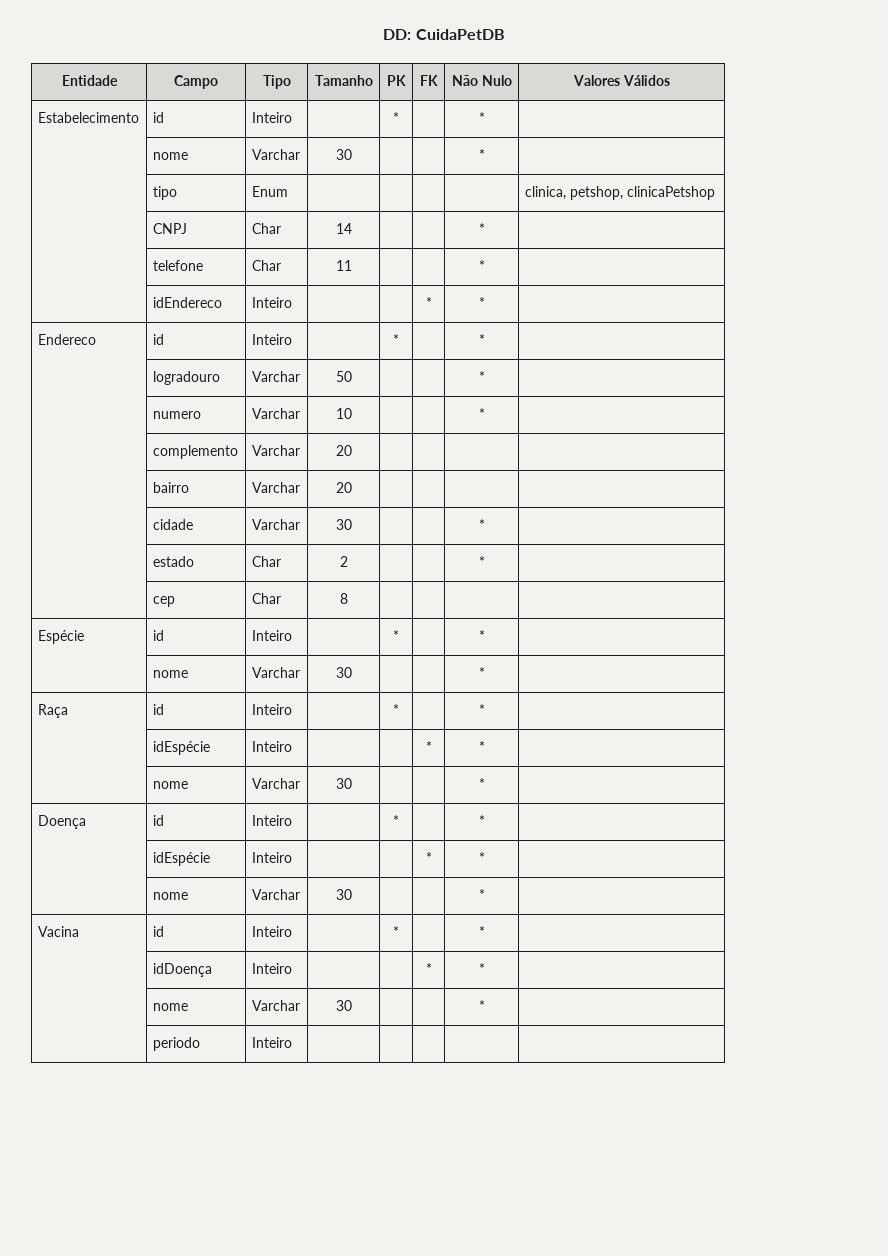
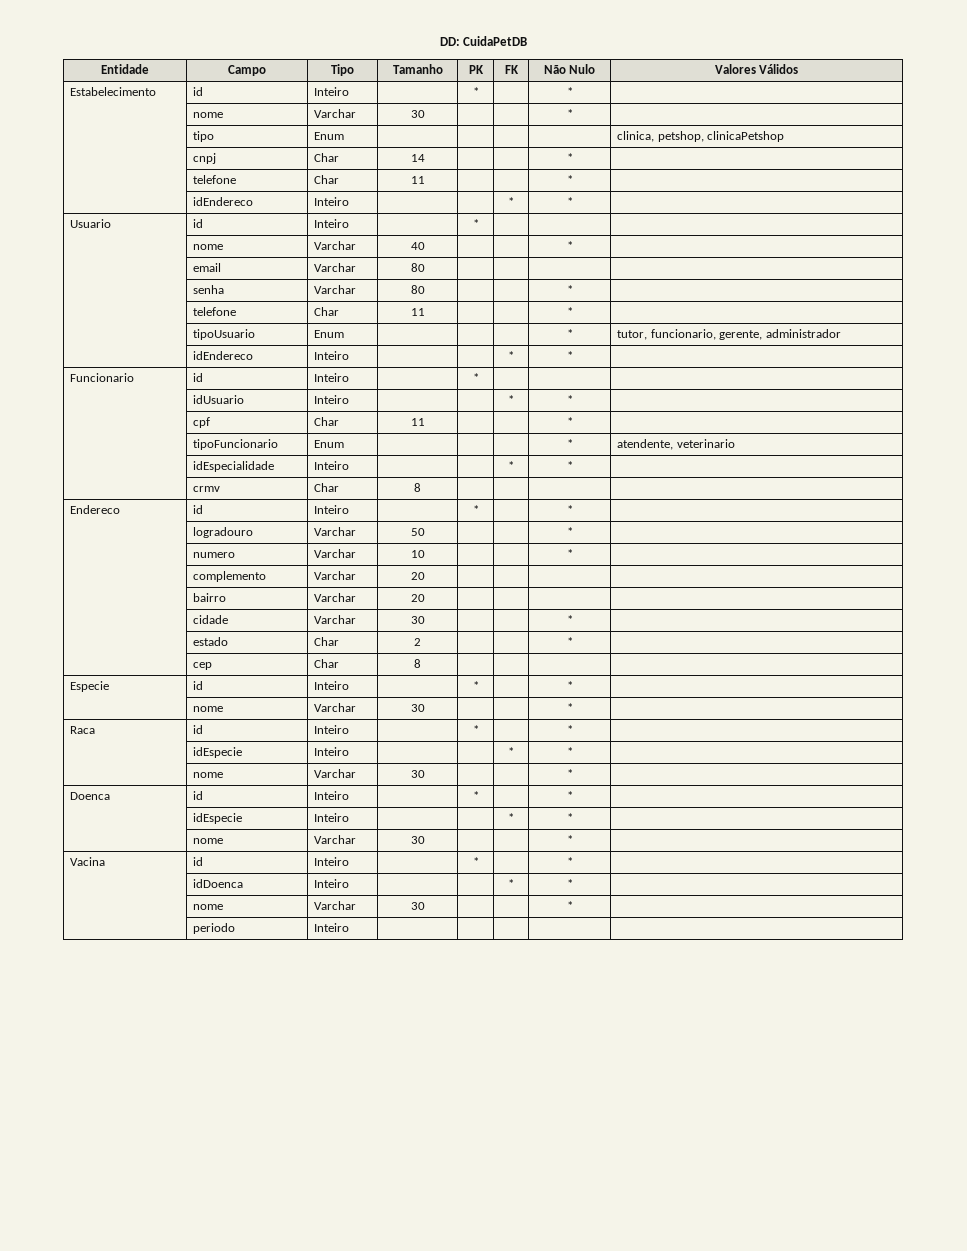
- | CNPJ | Char | 14 | | | * |
+ | cnpj | Char | 14 | | | * |
+ Usuario | id | Inteiro | | * | | |
+ | nome | Varchar | 40 | | | * |
+ | email | Varchar | 80 | | | |
+ | senha | Varchar | 80 | | | * |
+ | telefone | Char | 11 | | | * |
+ | tipoUsuario | Enum | | | | * | tutor, funcionario, gerente, administrador
+ | idEndereco | Inteiro | | | * | * |
+ Funcionario | id | Inteiro | | * | | |
+ | idUsuario | Inteiro | | | * | * |
+ | cpf | Char | 11 | | | * |
+ | tipoFuncionario | Enum | | | | * | atendente, veterinario
+ | idEspecialidade | Inteiro | | | * | * |
+ | crmv | Char | 8 | | | |
- Espécie | id | Inteiro | | * | | * |
+ Especie | id | Inteiro | | * | | * |
  | nome | Varchar | 30 | | | * |
- Raça | id | Inteiro | | * | | * |
- | idEspécie | Inteiro | | | * | * |
+ Raca | id | Inteiro | | * | | * |
+ | idEspecie | Inteiro | | | * | * |
  | nome | Varchar | 30 | | | * |
- Doença | id | Inteiro | | * | | * |
- | idEspécie | Inteiro | | | * | * |
+ Doenca | id | Inteiro | | * | | * |
+ | idEspecie | Inteiro | | | * | * |
- | idDoença | Inteiro | | | * | * |
+ | idDoenca | Inteiro | | | * | * |

